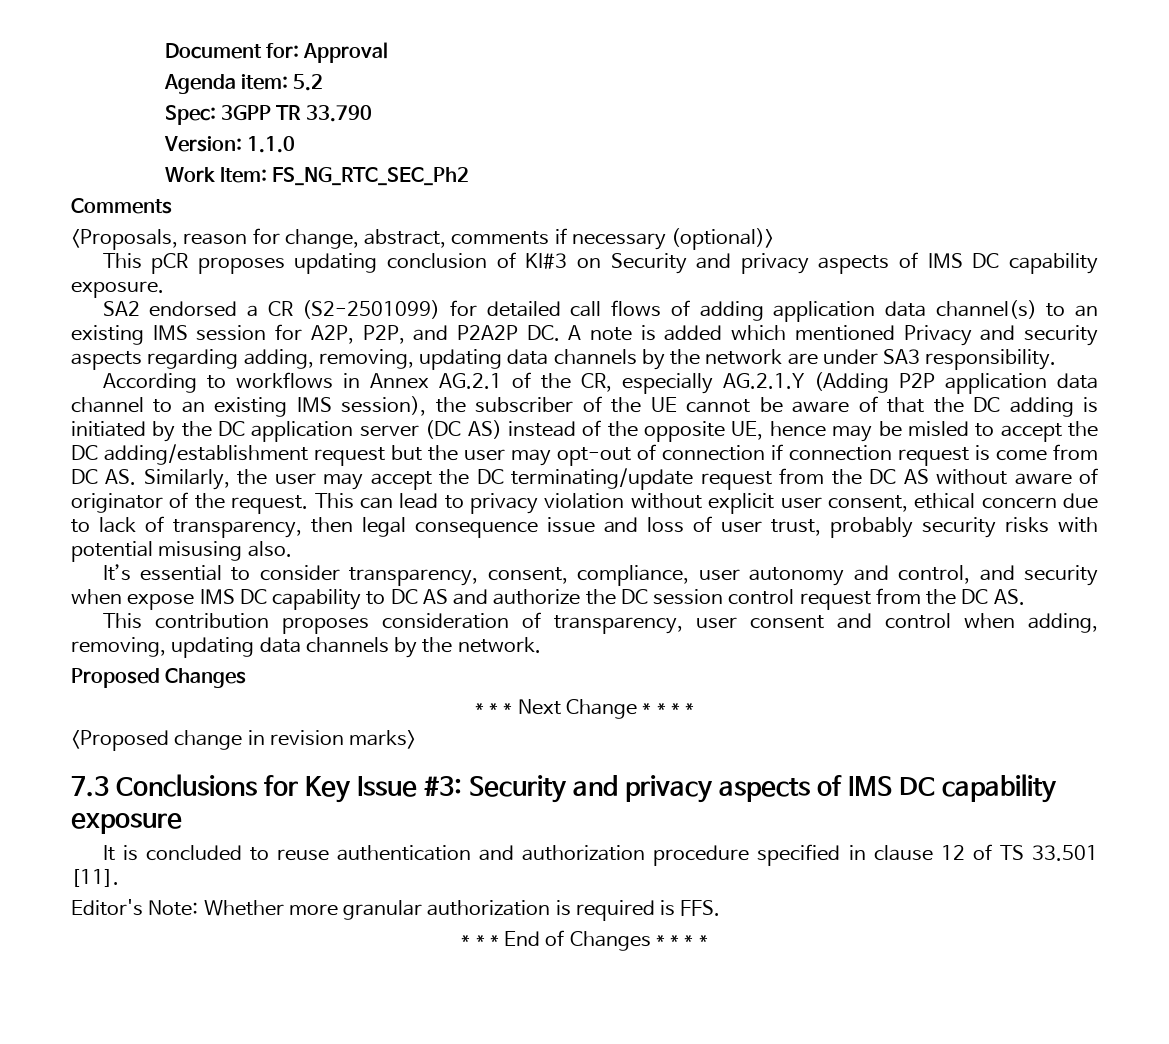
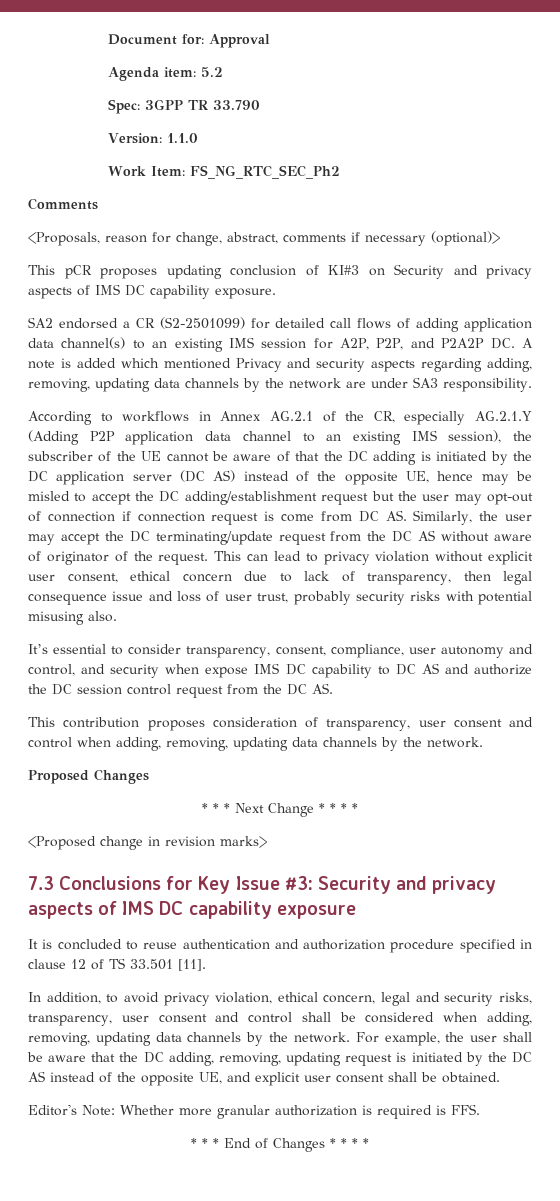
+ In addition, to avoid privacy violation, ethical concern, legal and security risks, transparency, user consent and control shall be considered when adding, removing, updating data channels by the network. For example, the user shall be aware that the DC adding, removing, updating request is initiated by the DC AS instead of the opposite UE, and explicit user consent shall be obtained.

